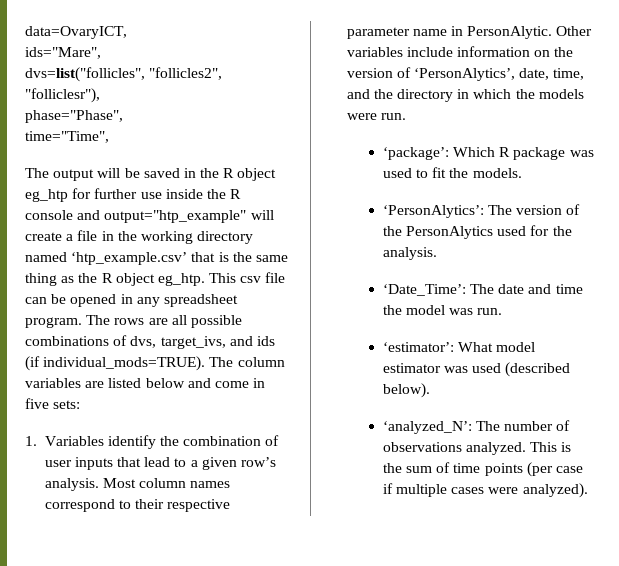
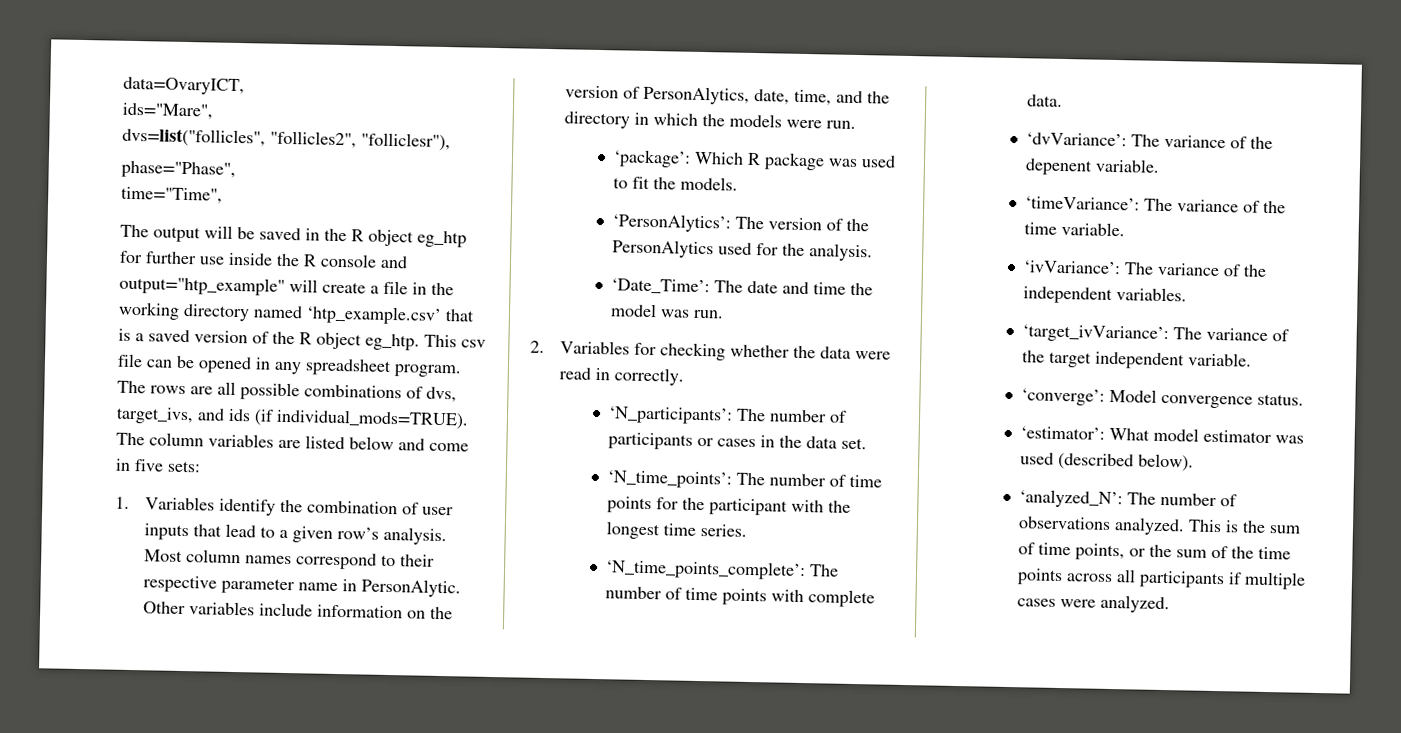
- The output will be saved in the R object eg_htp for further use inside the R console and output="htp_example" will create a file in the working directory named ‘htp_example.csv’ that is the same thing as the R object eg_htp.
+ The output will be saved in the R object eg_htp for further use inside the R console and output="htp_example" will create a file in the working directory named ‘htp_example.csv’ that is a saved version of the R object eg_htp.
- Other variables include information on the version of ‘PersonAlytics’, date, time, and the directory in which the models were run.
+ Other variables include information on the version of PersonAlytics, date, time, and the directory in which the models were run.
+ 2. Variables for checking whether the data were read in correctly.
+ ‘N_participants’: The number of participants or cases in the data set.
+ ‘N_time_points’: The number of time points for the participant with the longest time series.
+ ‘N_time_points_complete’: The number of time points with complete data.
+ ‘dvVariance’: The variance of the depenent variable.
+ ‘timeVariance’: The variance of the time variable.
+ ‘ivVariance’: The variance of the independent variables.
+ ‘target_ivVariance’: The variance of the target independent variable.
+ ‘converge’: Model convergence status.
- This is the sum of time points (per case if multiple cases were analyzed).
+ This is the sum of time points, or the sum of the time points across all participants if multiple cases were analyzed.

